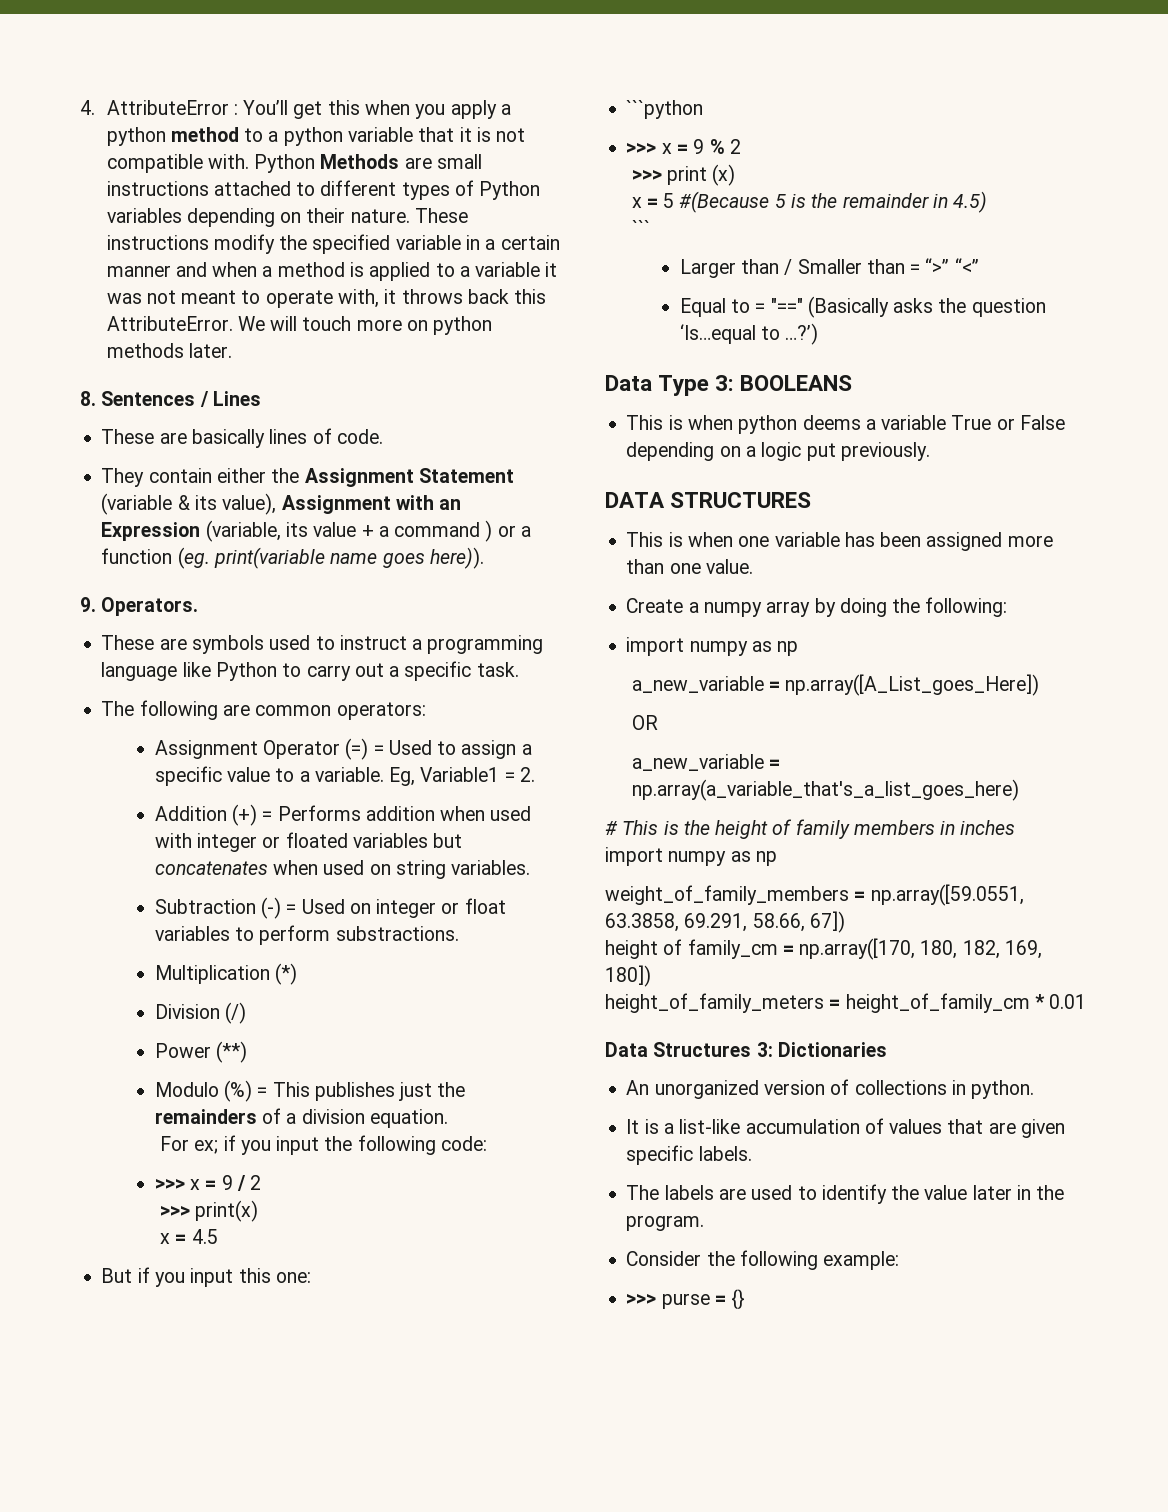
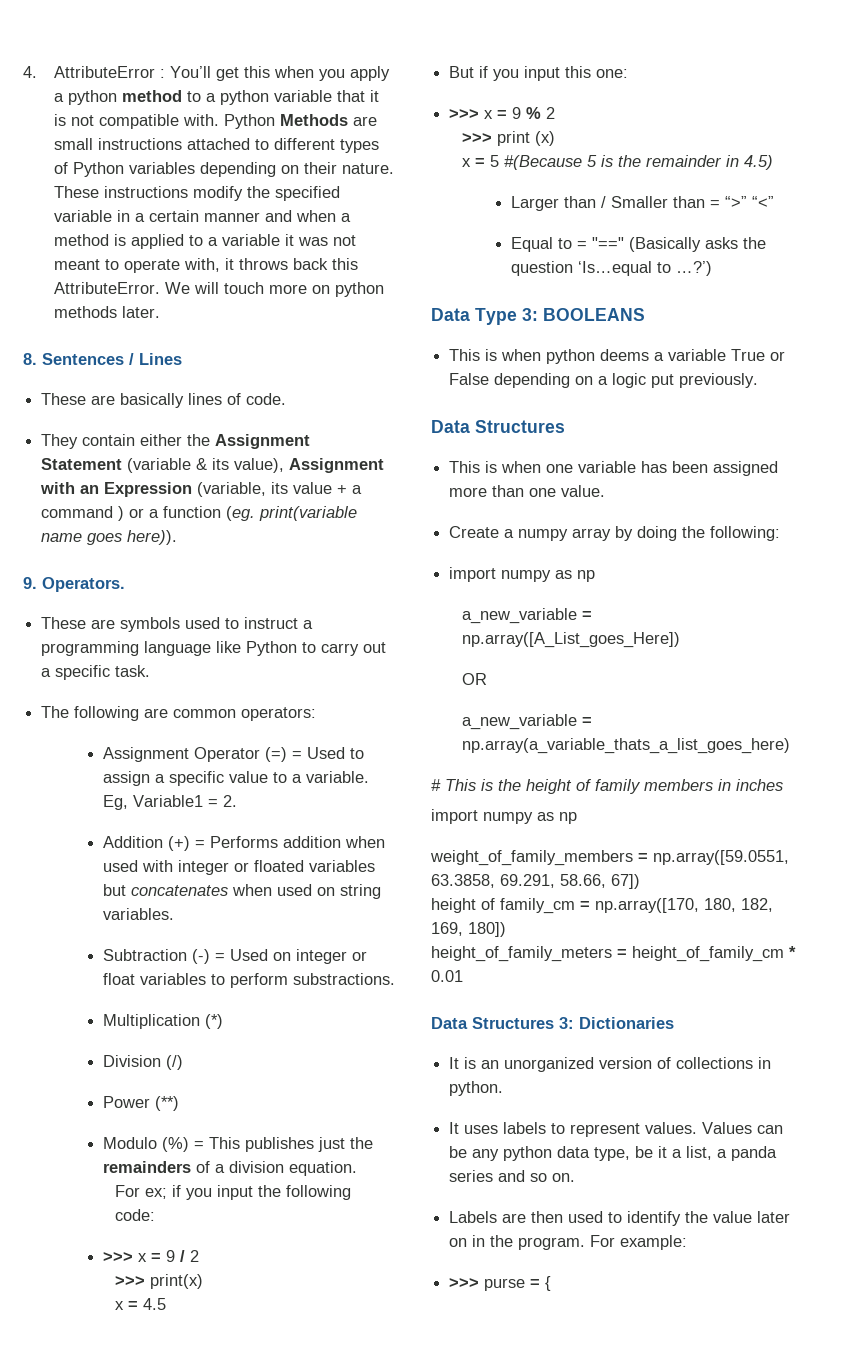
- ```python
- ```
  This is when python deems a variable True or False depending on a logic put previously.
- DATA STRUCTURES
+ Data Structures
- a_new_variable = np.array(a_variable_that's_a_list_goes_here)
+ a_new_variable = np.array(a_variable_thats_a_list_goes_here)
- An unorganized version of collections in python.
+ It is an unorganized version of collections in python.
- It is a list-like accumulation of values that are given specific labels.
- The labels are used to identify the value later in the program.
- Consider the following example:
+ It uses labels to represent values. Values can be any python data type, be it a list, a panda series and so on.
+ Labels are then used to identify the value later on in the program. For example:
- >>> purse = {}
+ >>> purse = {

